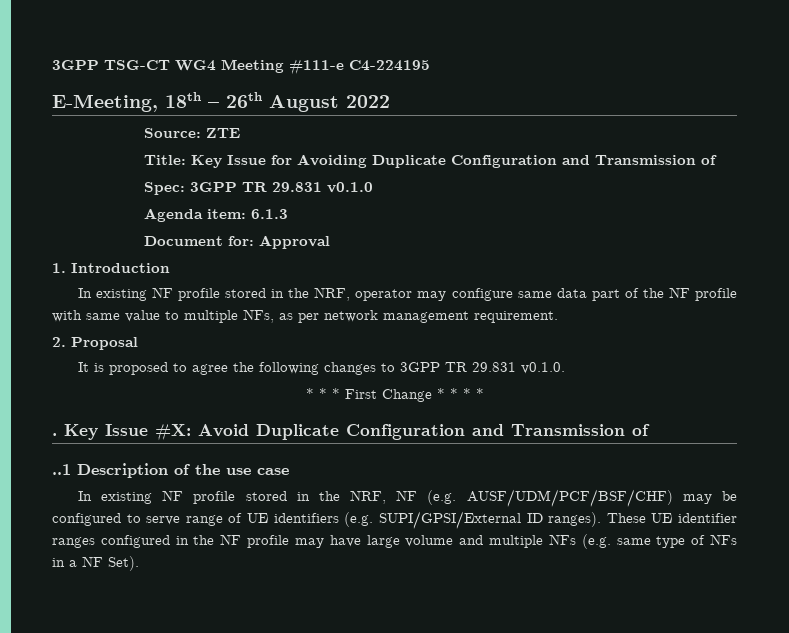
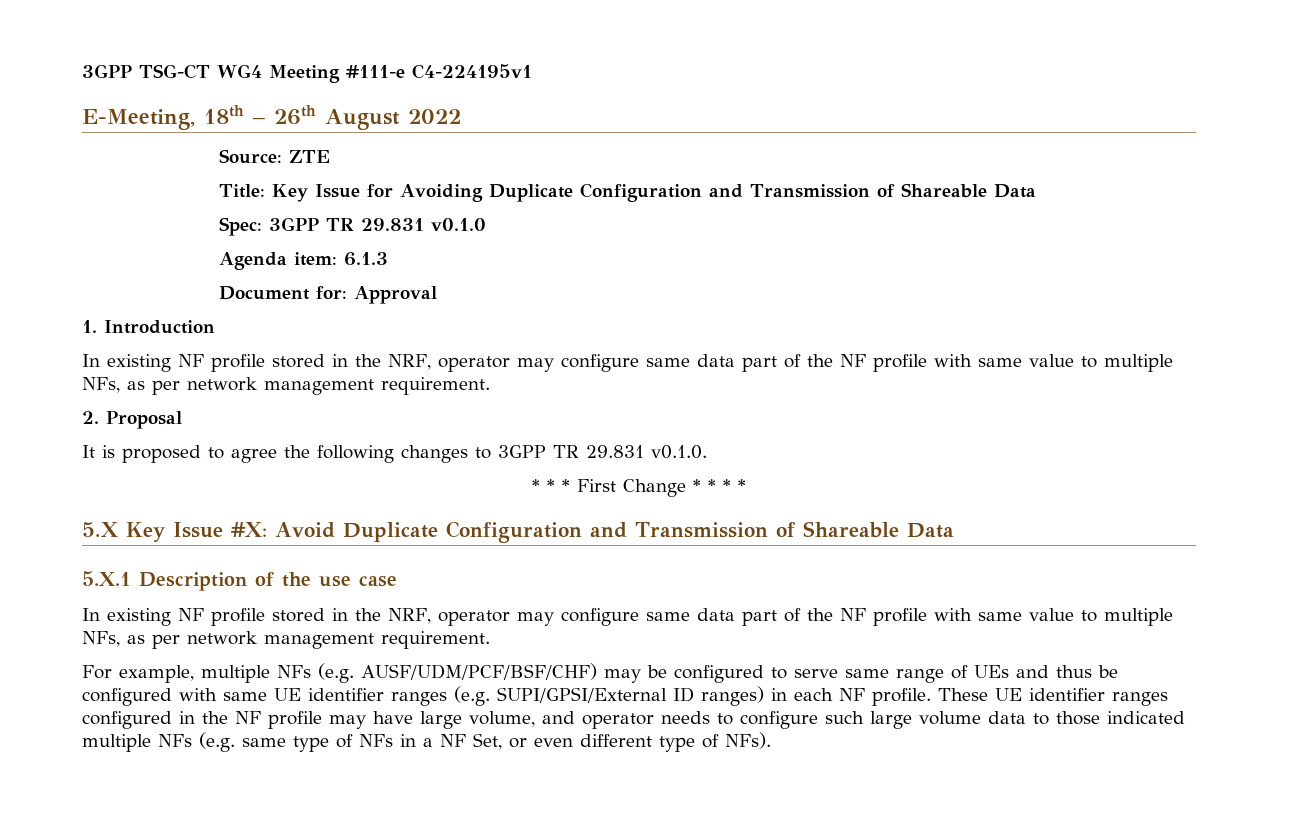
- 3GPP TSG-CT WG4 Meeting #111-e C4-224195
+ 3GPP TSG-CT WG4 Meeting #111-e C4-224195v1
- Title: Key Issue for Avoiding Duplicate Configuration and Transmission of
+ Title: Key Issue for Avoiding Duplicate Configuration and Transmission of Shareable Data
- . Key Issue #X: Avoid Duplicate Configuration and Transmission of
- ..1 Description of the use case
- In existing NF profile stored in the NRF, NF (e.g. AUSF/UDM/PCF/BSF/CHF) may be configured to serve range of UE identifiers (e.g. SUPI/GPSI/External ID ranges).
+ 5.X Key Issue #X: Avoid Duplicate Configuration and Transmission of Shareable Data
+ 5.X.1 Description of the use case
+ In existing NF profile stored in the NRF, operator may configure same data part of the NF profile with same value to multiple NFs, as per network management requirement.
+ For example, multiple NFs (e.g. AUSF/UDM/PCF/BSF/CHF) may be configured to serve same range of UEs and thus be configured with same UE identifier ranges (e.g. SUPI/GPSI/External ID ranges) in each NF profile.
- These UE identifier ranges configured in the NF profile may have large volume and multiple NFs (e.g. same type of NFs in a NF Set).
+ These UE identifier ranges configured in the NF profile may have large volume, and operator needs to configure such large volume data to those indicated multiple NFs (e.g. same type of NFs in a NF Set, or even different type of NFs).

